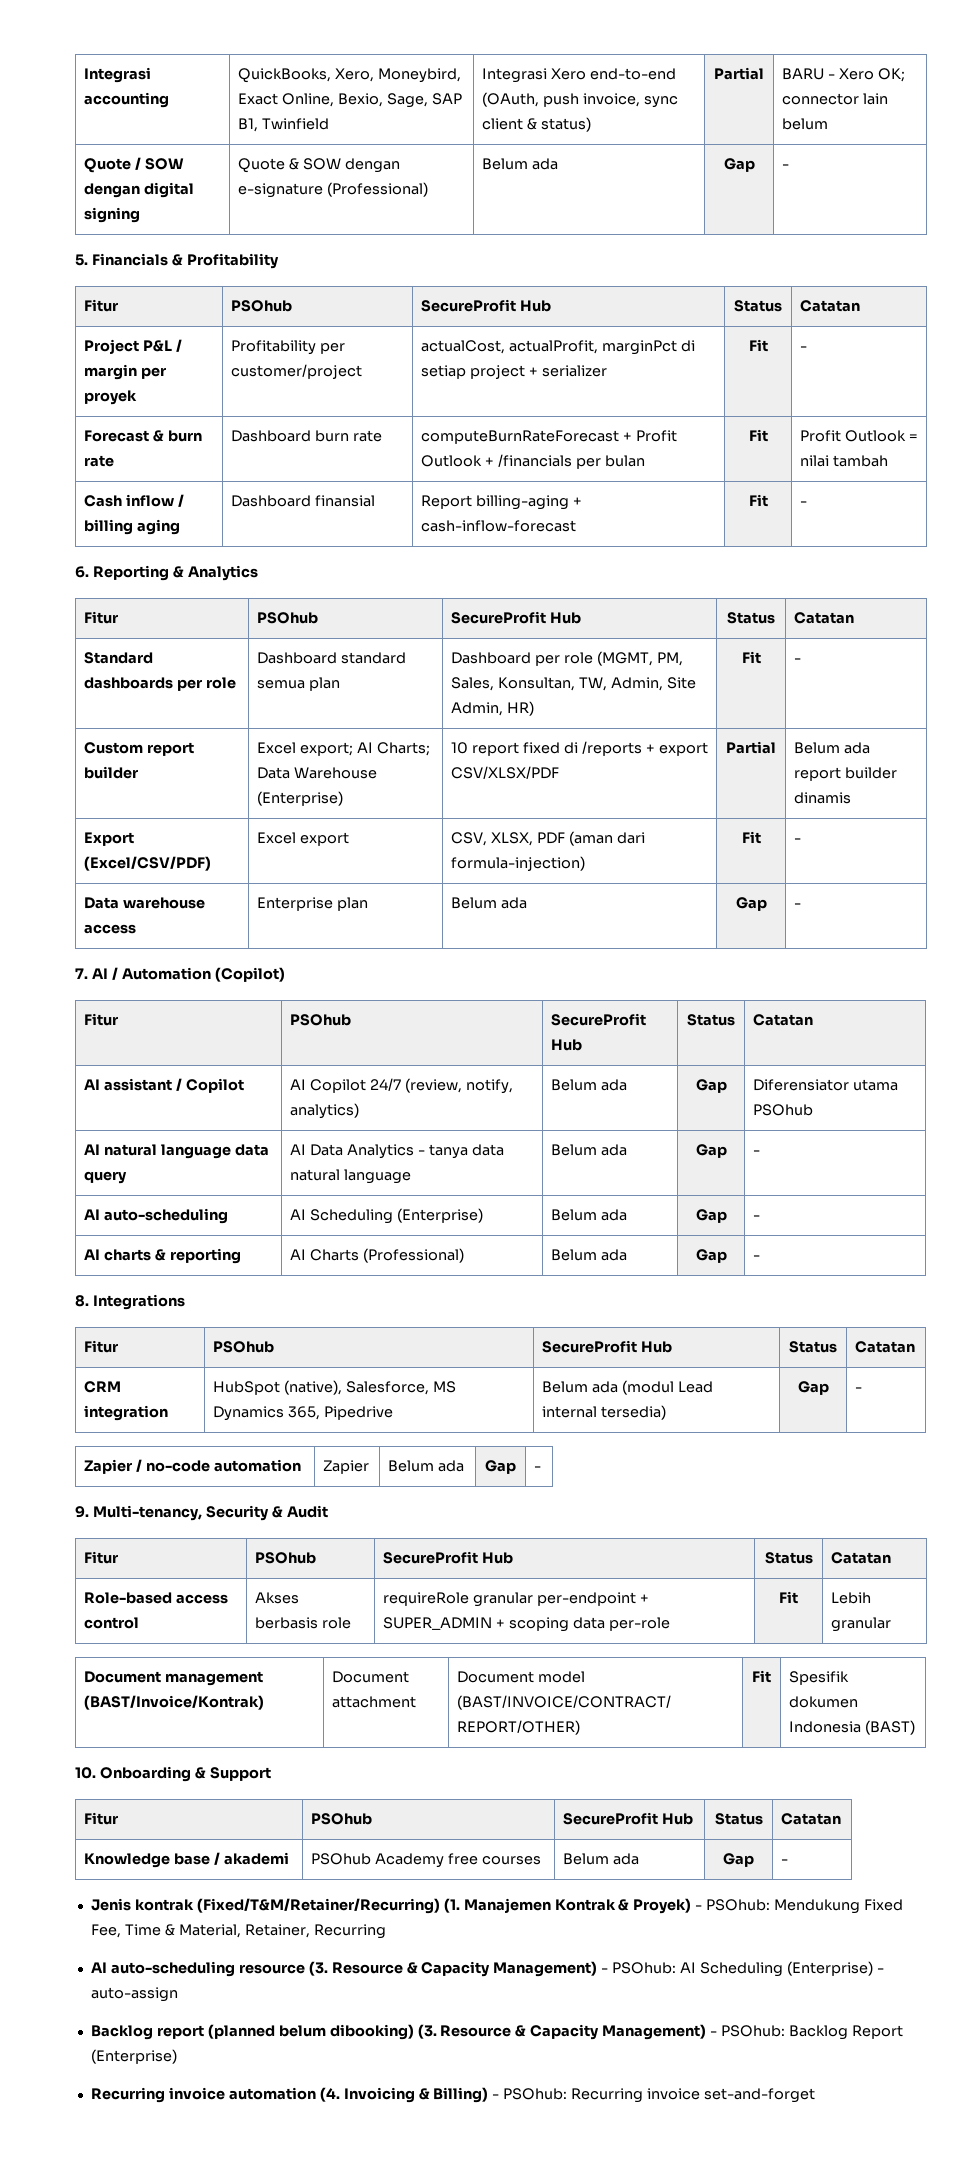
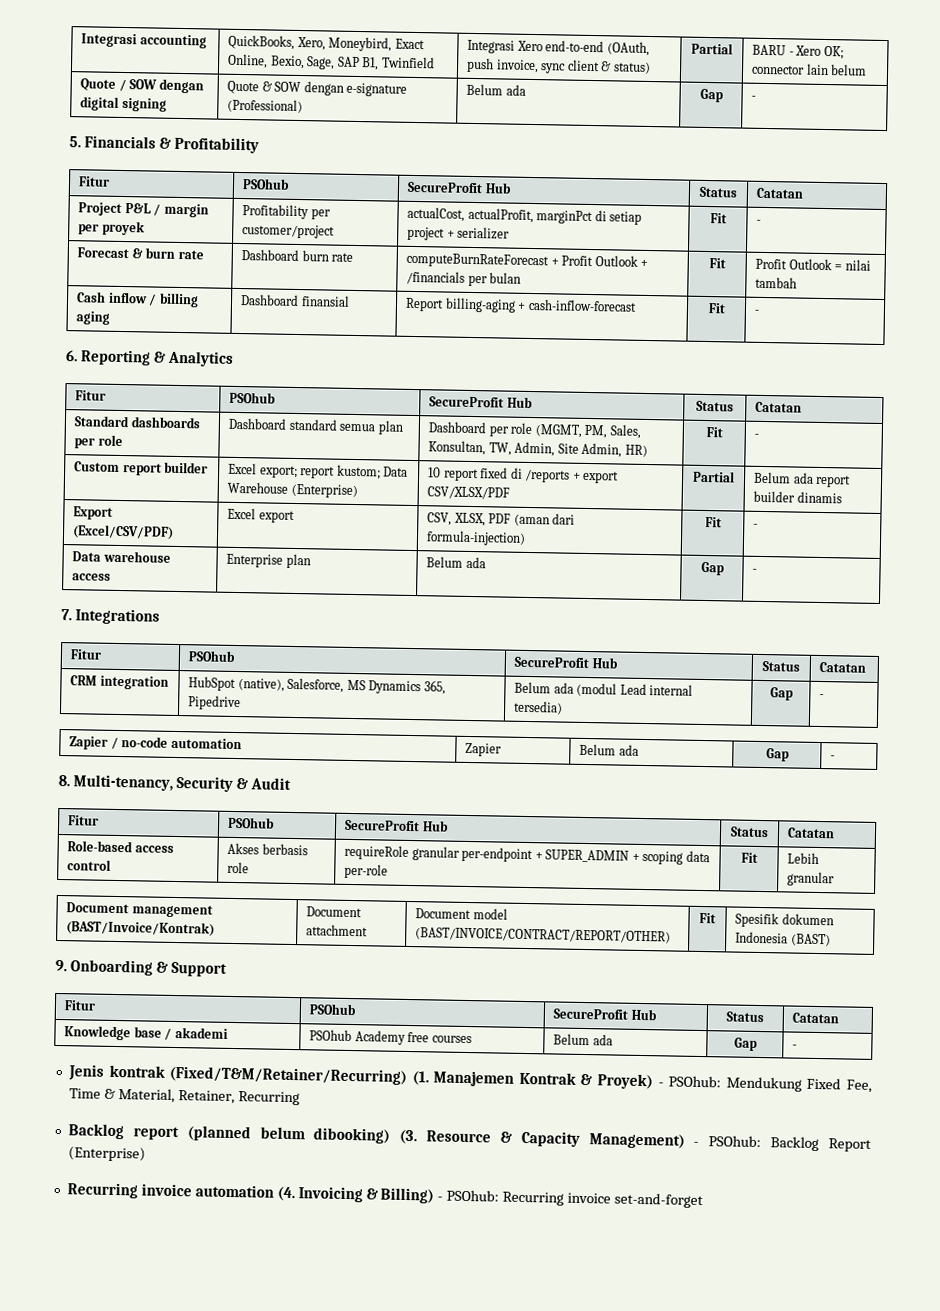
- Custom report builder | Excel export; AI Charts; Data Warehouse (Enterprise) | 10 report fixed di /reports + export CSV/XLSX/PDF | Partial | Belum ada report builder dinamis
+ Custom report builder | Excel export; report kustom; Data Warehouse (Enterprise) | 10 report fixed di /reports + export CSV/XLSX/PDF | Partial | Belum ada report builder dinamis
- 7. AI / Automation (Copilot)
- Fitur | PSOhub | SecureProfit Hub | Status | Catatan
- AI assistant / Copilot | AI Copilot 24/7 (review, notify, analytics) | Belum ada | Gap | Diferensiator utama PSOhub
- AI natural language data query | AI Data Analytics - tanya data natural language | Belum ada | Gap | -
- AI auto-scheduling | AI Scheduling (Enterprise) | Belum ada | Gap | -
- AI charts & reporting | AI Charts (Professional) | Belum ada | Gap | -
- 8. Integrations
+ 7. Integrations
- 9. Multi-tenancy, Security & Audit
+ 8. Multi-tenancy, Security & Audit
- 10. Onboarding & Support
+ 9. Onboarding & Support
- AI auto-scheduling resource (3. Resource & Capacity Management) - PSOhub: AI Scheduling (Enterprise) - auto-assign

